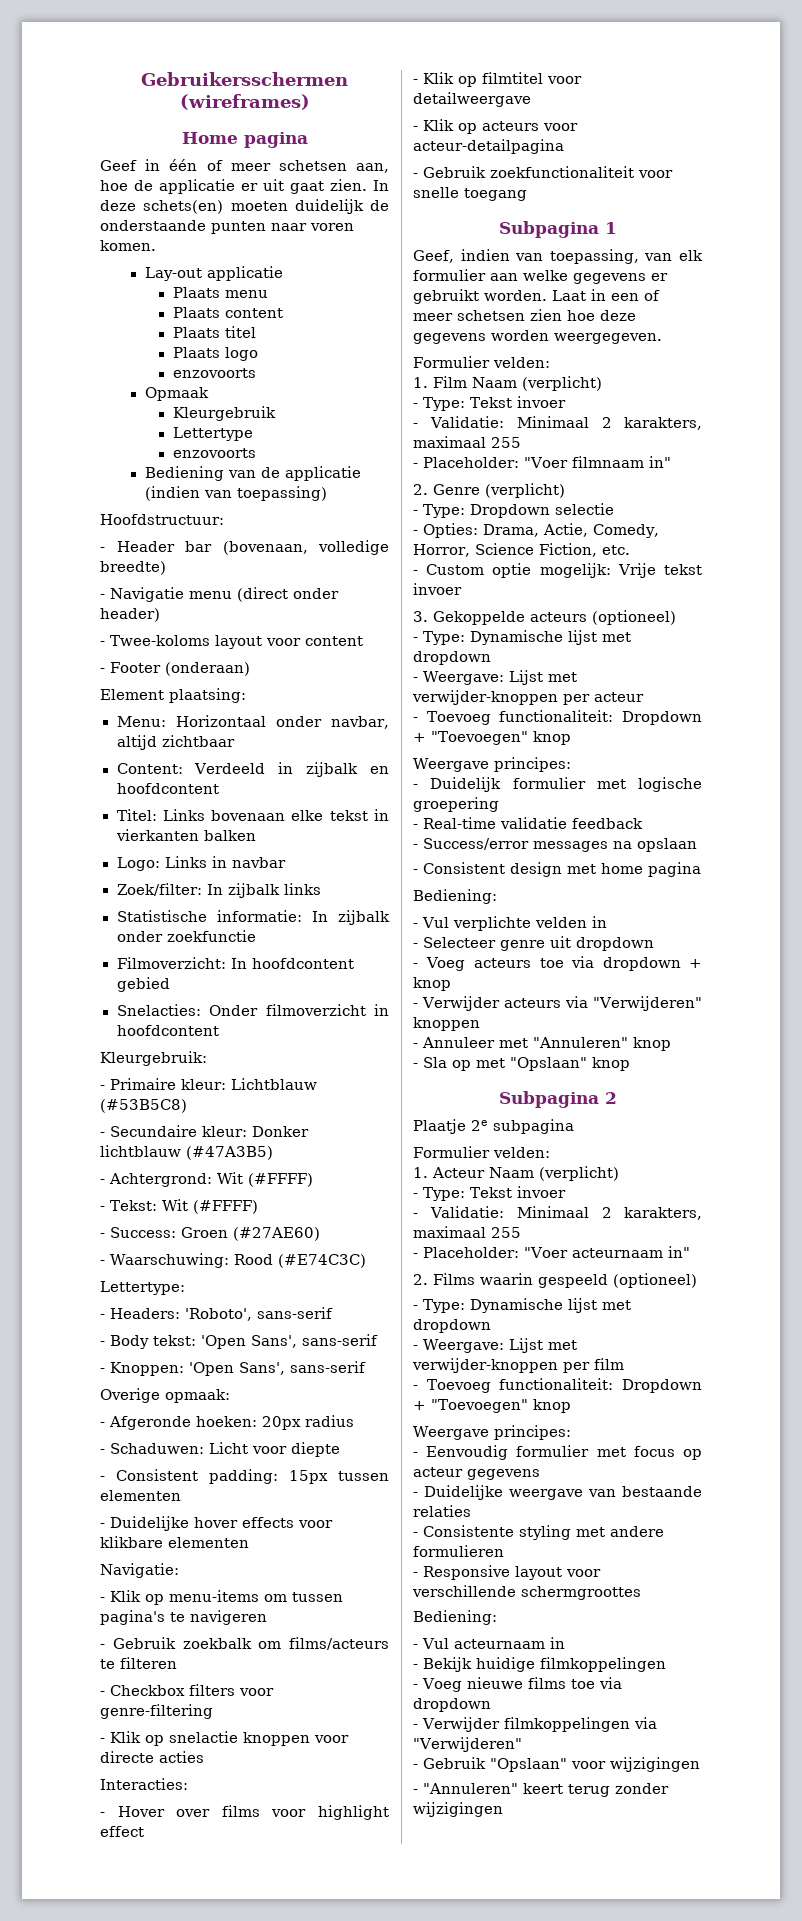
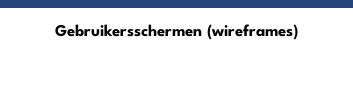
- Home pagina
- Geef in één of meer schetsen aan, hoe de applicatie er uit gaat zien. In deze schets(en) moeten duidelijk de onderstaande punten naar voren komen.
- Lay-out applicatie
- Plaats menu
- Plaats content
- Plaats titel
- Plaats logo
- enzovoorts
- Opmaak
- Kleurgebruik
- Lettertype
- enzovoorts
- Bediening van de applicatie (indien van toepassing)
- Hoofdstructuur:
- - Header bar (bovenaan, volledige breedte)
- - Navigatie menu (direct onder header)
- - Twee-koloms layout voor content
- - Footer (onderaan)
- Element plaatsing:
- Menu: Horizontaal onder navbar, altijd zichtbaar
- Content: Verdeeld in zijbalk en hoofdcontent
- Titel: Links bovenaan elke tekst in vierkanten balken
- Logo: Links in navbar
- Zoek/filter: In zijbalk links
- Statistische informatie: In zijbalk onder zoekfunctie
- Filmoverzicht: In hoofdcontent gebied
- Snelacties: Onder filmoverzicht in hoofdcontent
- Kleurgebruik:
- - Primaire kleur: Lichtblauw (#53B5C8)
- - Secundaire kleur: Donker lichtblauw (#47A3B5)
- - Achtergrond: Wit (#FFFF)
- - Tekst: Wit (#FFFF)
- - Success: Groen (#27AE60)
- - Waarschuwing: Rood (#E74C3C)
- Lettertype:
- - Headers: 'Roboto', sans-serif
- - Body tekst: 'Open Sans', sans-serif
- - Knoppen: 'Open Sans', sans-serif
- Overige opmaak:
- - Afgeronde hoeken: 20px radius
- - Schaduwen: Licht voor diepte
- - Consistent padding: 15px tussen elementen
- - Duidelijke hover effects voor klikbare elementen
- Navigatie:
- - Klik op menu-items om tussen pagina's te navigeren
- - Gebruik zoekbalk om films/acteurs te filteren
- - Checkbox filters voor genre-filtering
- - Klik op snelactie knoppen voor directe acties
- Interacties:
- - Hover over films voor highlight effect
- - Klik op filmtitel voor detailweergave
- - Klik op acteurs voor acteur-detailpagina
- - Gebruik zoekfunctionaliteit voor snelle toegang
- Subpagina 1
- Geef, indien van toepassing, van elk formulier aan welke gegevens er gebruikt worden. Laat in een of meer schetsen zien hoe deze gegevens worden weergegeven.
- Formulier velden:
- 1. Film Naam (verplicht)
- - Type: Tekst invoer
- - Validatie: Minimaal 2 karakters, maximaal 255
- - Placeholder: "Voer filmnaam in"
- 2. Genre (verplicht)
- - Type: Dropdown selectie
- - Opties: Drama, Actie, Comedy, Horror, Science Fiction, etc.
- - Custom optie mogelijk: Vrije tekst invoer
- 3. Gekoppelde acteurs (optioneel)
- - Type: Dynamische lijst met dropdown
- - Weergave: Lijst met verwijder-knoppen per acteur
- - Toevoeg functionaliteit: Dropdown + "Toevoegen" knop
- Weergave principes:
- - Duidelijk formulier met logische groepering
- - Real-time validatie feedback
- - Success/error messages na opslaan
- - Consistent design met home pagina
- Bediening:
- - Vul verplichte velden in
- - Selecteer genre uit dropdown
- - Voeg acteurs toe via dropdown + knop
- - Verwijder acteurs via "Verwijderen" knoppen
- - Annuleer met "Annuleren" knop
- - Sla op met "Opslaan" knop
- Subpagina 2
- Plaatje 2e subpagina
- Formulier velden:
- 1. Acteur Naam (verplicht)
- - Type: Tekst invoer
- - Validatie: Minimaal 2 karakters, maximaal 255
- - Placeholder: "Voer acteurnaam in"
- 2. Films waarin gespeeld (optioneel)
- - Type: Dynamische lijst met dropdown
- - Weergave: Lijst met verwijder-knoppen per film
- - Toevoeg functionaliteit: Dropdown + "Toevoegen" knop
- Weergave principes:
- - Eenvoudig formulier met focus op acteur gegevens
- - Duidelijke weergave van bestaande relaties
- - Consistente styling met andere formulieren
- - Responsive layout voor verschillende schermgroottes
- Bediening:
- - Vul acteurnaam in
- - Bekijk huidige filmkoppelingen
- - Voeg nieuwe films toe via dropdown
- - Verwijder filmkoppelingen via "Verwijderen"
- - Gebruik "Opslaan" voor wijzigingen
- - "Annuleren" keert terug zonder wijzigingen

